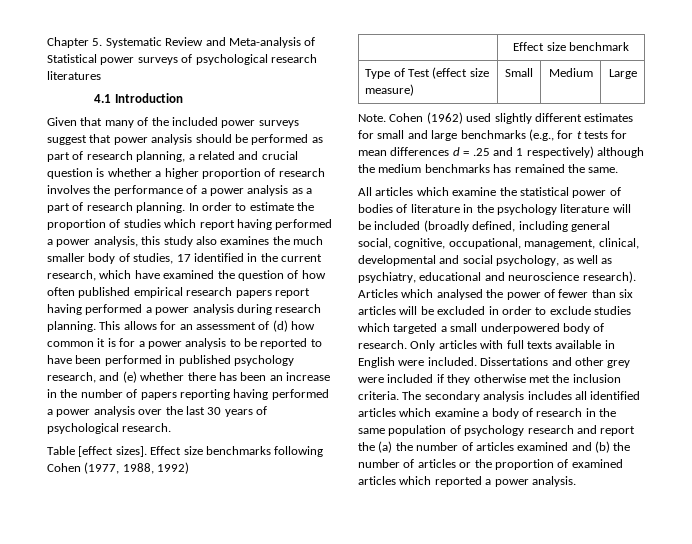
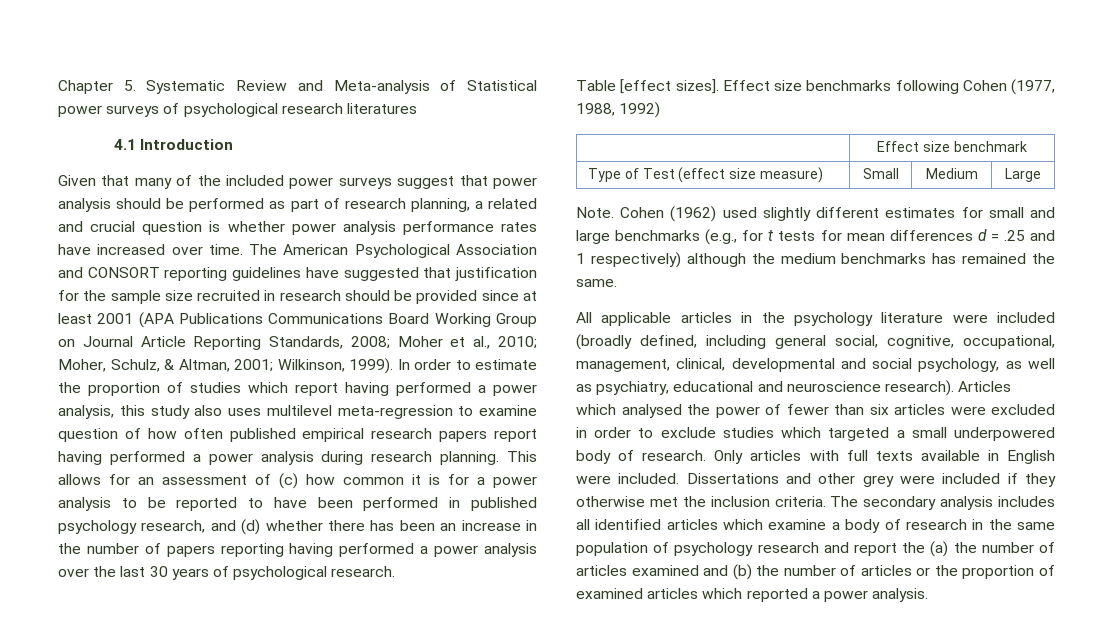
- Given that many of the included power surveys suggest that power analysis should be performed as part of research planning, a related and crucial question is whether a higher proportion of research involves the performance of a power analysis as a part of research planning.
+ Given that many of the included power surveys suggest that power analysis should be performed as part of research planning, a related and crucial question is whether power analysis performance rates have increased over time. The American Psychological Association and CONSORT reporting guidelines have suggested that justification for the sample size recruited in research should be provided since at least 2001 (APA Publications Communications Board Working Group on Journal Article Reporting Standards, 2008; Moher et al., 2010; Moher, Schulz, & Altman, 2001; Wilkinson, 1999).
- In order to estimate the proportion of studies which report having performed a power analysis, this study also examines the much smaller body of studies, 17 identified in the current research, which have examined the question of how often published empirical research papers report having performed a power analysis during research planning.
+ In order to estimate the proportion of studies which report having performed a power analysis, this study also uses multilevel meta-regression to examine question of how often published empirical research papers report having performed a power analysis during research planning.
- This allows for an assessment of (d) how common it is for a power analysis to be reported to have been performed in published psychology research, and (e) whether there has been an increase in the number of papers reporting having performed a power analysis over the last 30 years of psychological research.
+ This allows for an assessment of (c) how common it is for a power analysis to be reported to have been performed in published psychology research, and (d) whether there has been an increase in the number of papers reporting having performed a power analysis over the last 30 years of psychological research.
- All articles which examine the statistical power of bodies of literature in the psychology literature will be included (broadly defined, including general social, cognitive, occupational, management, clinical, developmental and social psychology, as well as psychiatry, educational and neuroscience research).
+ All applicable articles in the psychology literature were included (broadly defined, including general social, cognitive, occupational, management, clinical, developmental and social psychology, as well as psychiatry, educational and neuroscience research).
- Articles which analysed the power of fewer than six articles will be excluded in order to exclude studies which targeted a small underpowered body of research.
+ Articles which analysed the power of fewer than six articles were excluded in order to exclude studies which targeted a small underpowered body of research.

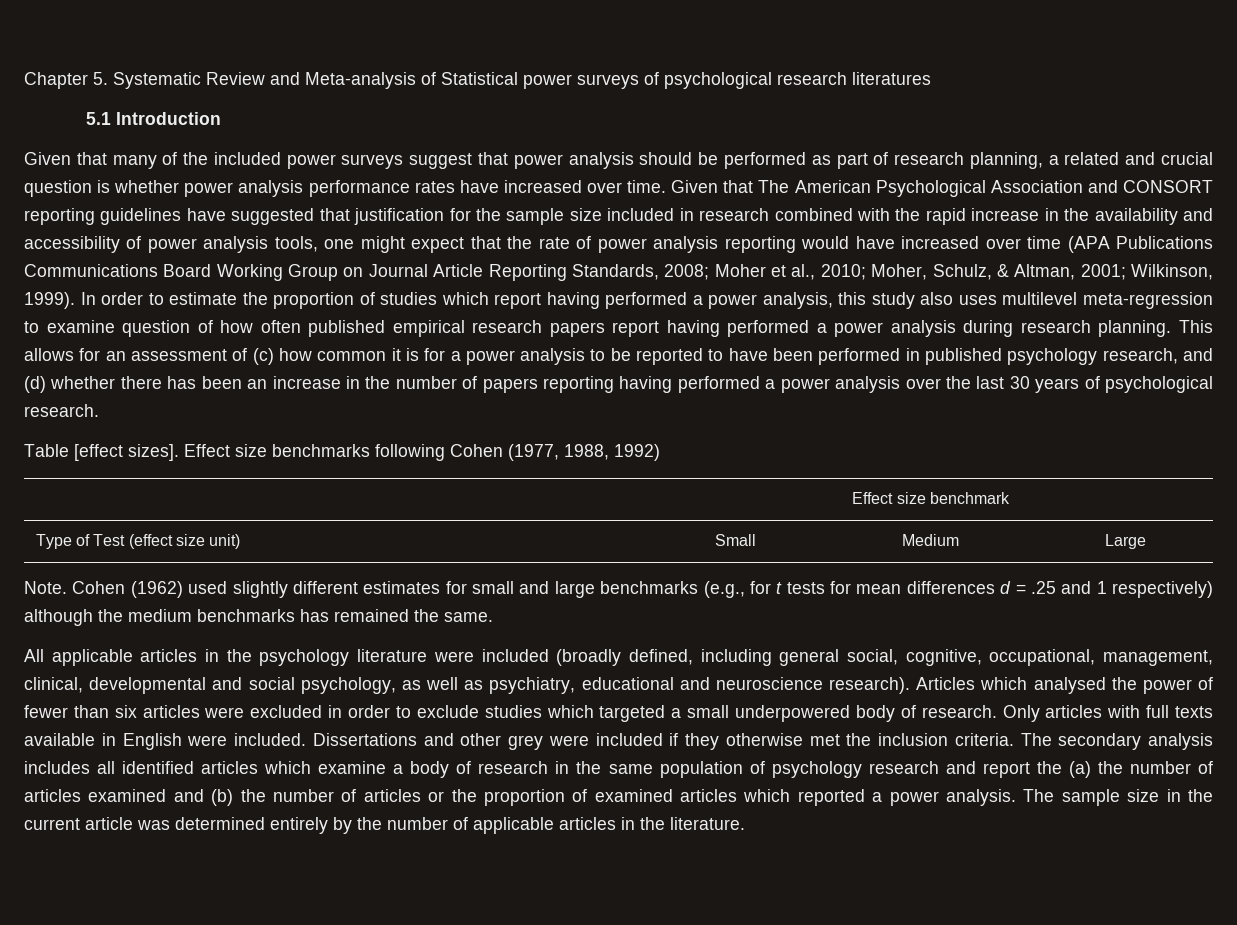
- 4.1 Introduction
+ 5.1 Introduction
- The American Psychological Association and CONSORT reporting guidelines have suggested that justification for the sample size recruited in research should be provided since at least 2001 (APA Publications Communications Board Working Group on Journal Article Reporting Standards, 2008; Moher et al., 2010; Moher, Schulz, & Altman, 2001; Wilkinson, 1999).
+ Given that The American Psychological Association and CONSORT reporting guidelines have suggested that justification for the sample size included in research combined with the rapid increase in the availability and accessibility of power analysis tools, one might expect that the rate of power analysis reporting would have increased over time (APA Publications Communications Board Working Group on Journal Article Reporting Standards, 2008; Moher et al., 2010; Moher, Schulz, & Altman, 2001; Wilkinson, 1999).
- Type of Test (effect size measure) | Small | Medium | Large
+ Type of Test (effect size unit) | Small | Medium | Large
+ The sample size in the current article was determined entirely by the number of applicable articles in the literature.

